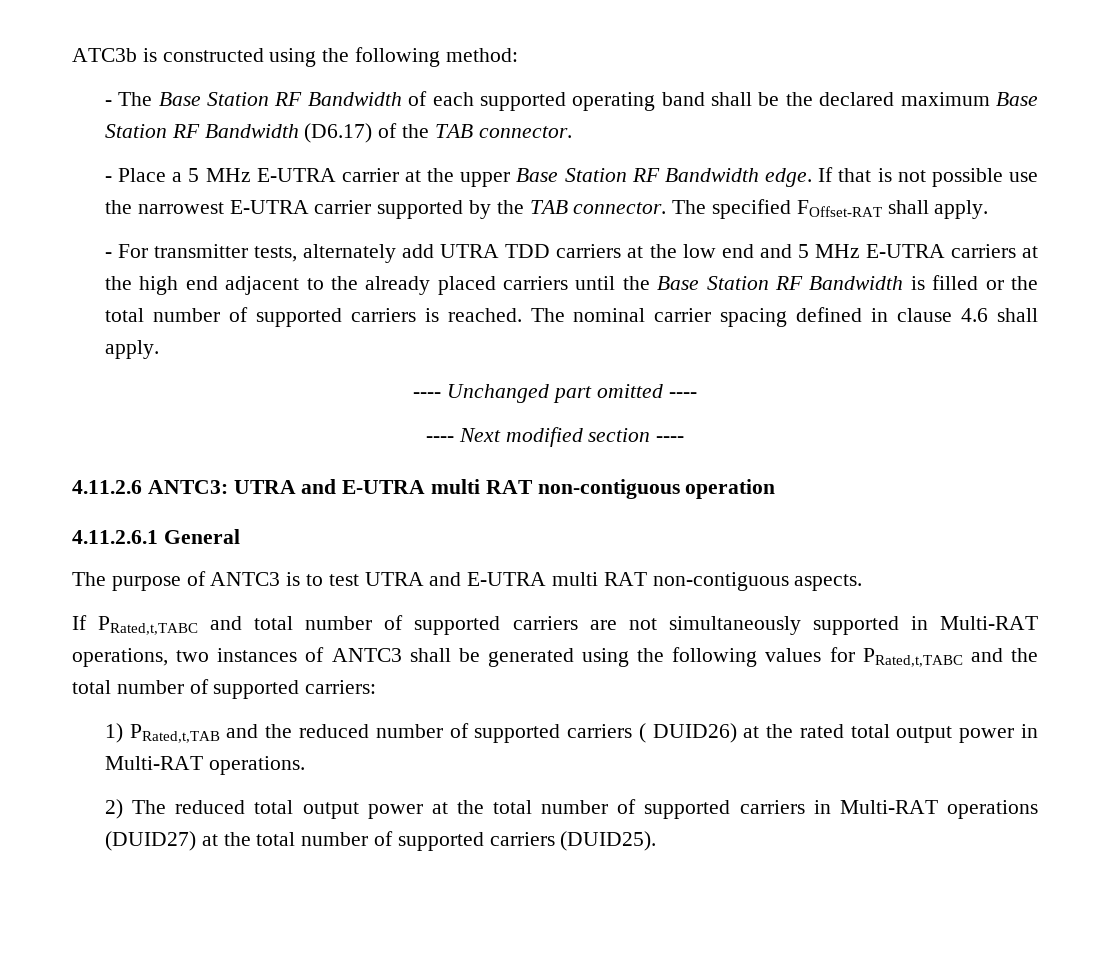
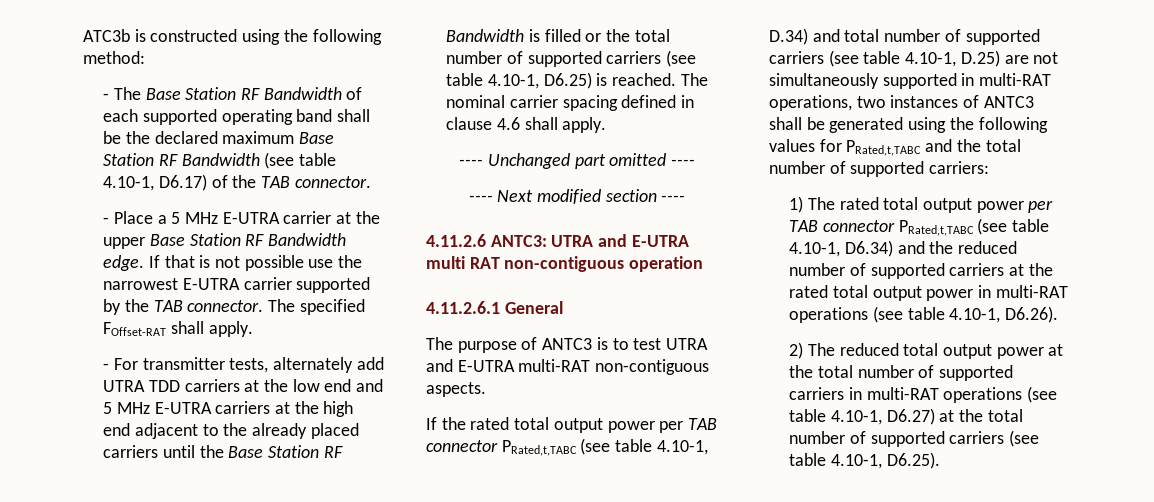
- - The Base Station RF Bandwidth of each supported operating band shall be the declared maximum Base Station RF Bandwidth (D6.17) of the TAB connector.
+ - The Base Station RF Bandwidth of each supported operating band shall be the declared maximum Base Station RF Bandwidth (see table 4.10-1, D6.17) of the TAB connector.
- - For transmitter tests, alternately add UTRA TDD carriers at the low end and 5 MHz E-UTRA carriers at the high end adjacent to the already placed carriers until the Base Station RF Bandwidth is filled or the total number of supported carriers is reached.
+ - For transmitter tests, alternately add UTRA TDD carriers at the low end and 5 MHz E-UTRA carriers at the high end adjacent to the already placed carriers until the Base Station RF Bandwidth is filled or the total number of supported carriers (see table 4.10-1, D6.25) is reached.
- The purpose of ANTC3 is to test UTRA and E-UTRA multi RAT non-contiguous aspects.
+ The purpose of ANTC3 is to test UTRA and E-UTRA multi-RAT non-contiguous aspects.
- If PRated,t,TABC and total number of supported carriers are not simultaneously supported in Multi-RAT operations, two instances of ANTC3 shall be generated using the following values for PRated,t,TABC and the total number of supported carriers:
+ If the rated total output power per TAB connector PRated,t,TABC (see table 4.10-1, D.34) and total number of supported carriers (see table 4.10-1, D.25) are not simultaneously supported in multi-RAT operations, two instances of ANTC3 shall be generated using the following values for PRated,t,TABC and the total number of supported carriers:
- 1) PRated,t,TAB and the reduced number of supported carriers ( DUID26) at the rated total output power in Multi-RAT operations.
+ 1) The rated total output power per TAB connector PRated,t,TABC (see table 4.10-1, D6.34) and the reduced number of supported carriers at the rated total output power in multi-RAT operations (see table 4.10-1, D6.26).
- 2) The reduced total output power at the total number of supported carriers in Multi-RAT operations (DUID27) at the total number of supported carriers (DUID25).
+ 2) The reduced total output power at the total number of supported carriers in multi-RAT operations (see table 4.10-1, D6.27) at the total number of supported carriers (see table 4.10-1, D6.25).

